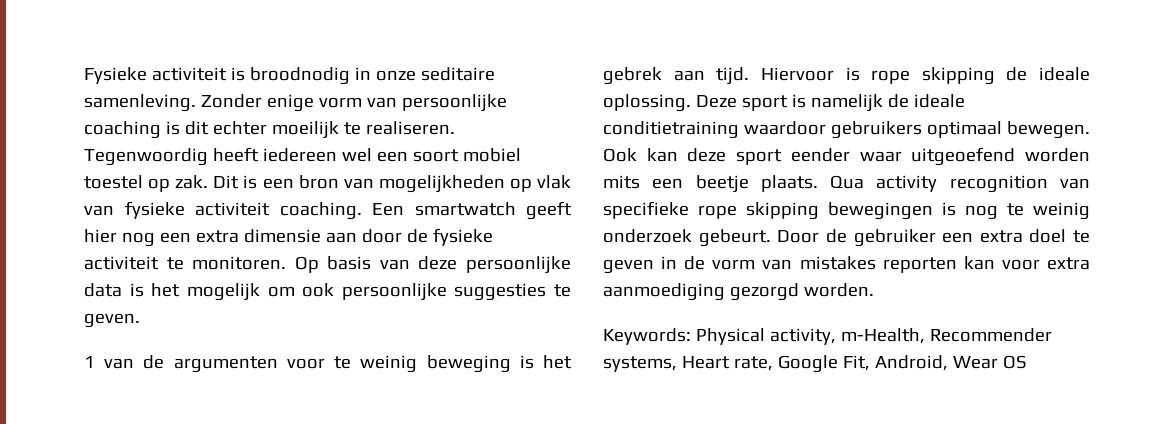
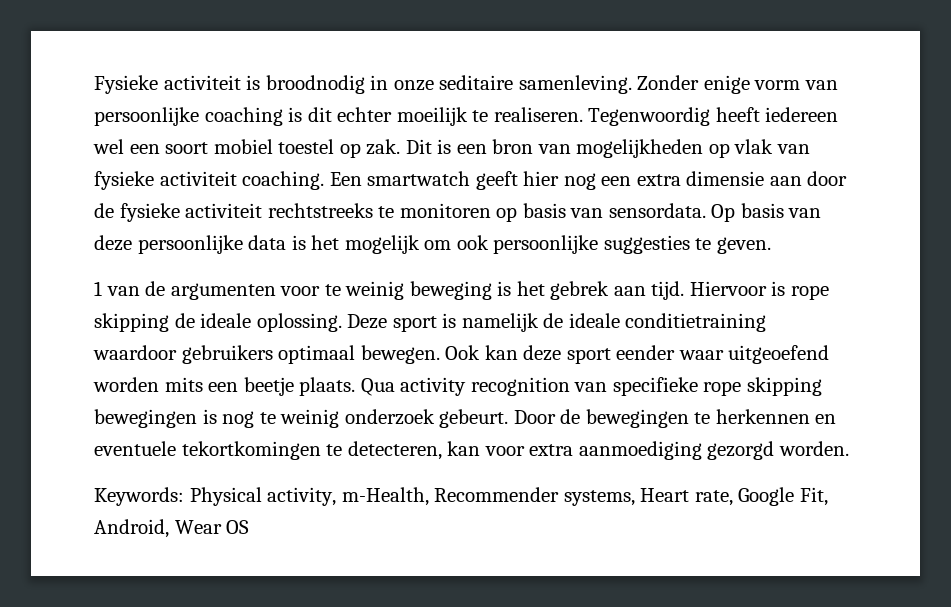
- Een smartwatch geeft hier nog een extra dimensie aan door de fysieke activiteit te monitoren.
+ Een smartwatch geeft hier nog een extra dimensie aan door de fysieke activiteit rechtstreeks te monitoren op basis van sensordata.
- Door de gebruiker een extra doel te geven in de vorm van mistakes reporten kan voor extra aanmoediging gezorgd worden.
+ Door de bewegingen te herkennen en eventuele tekortkomingen te detecteren, kan voor extra aanmoediging gezorgd worden.

